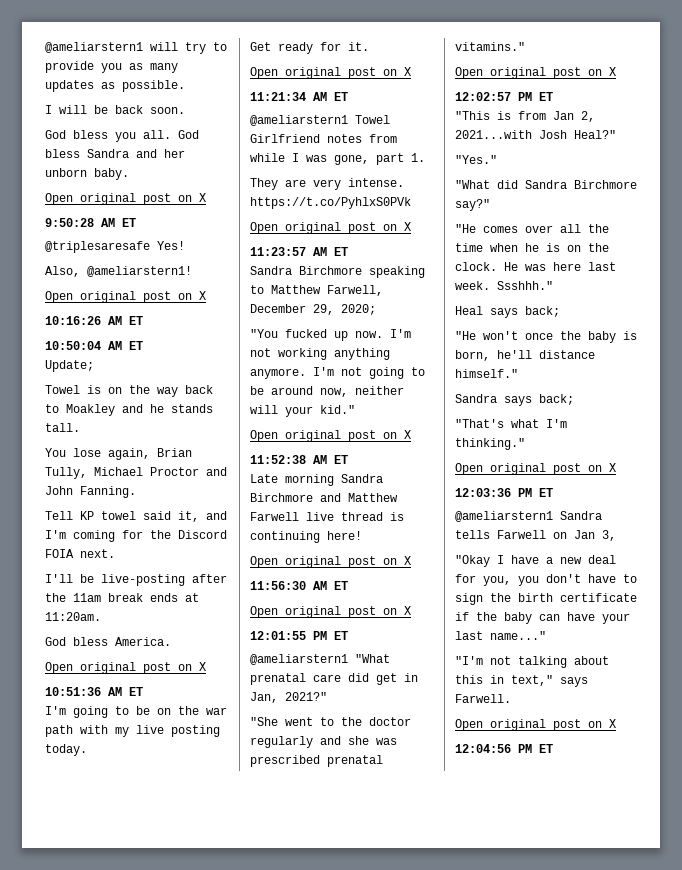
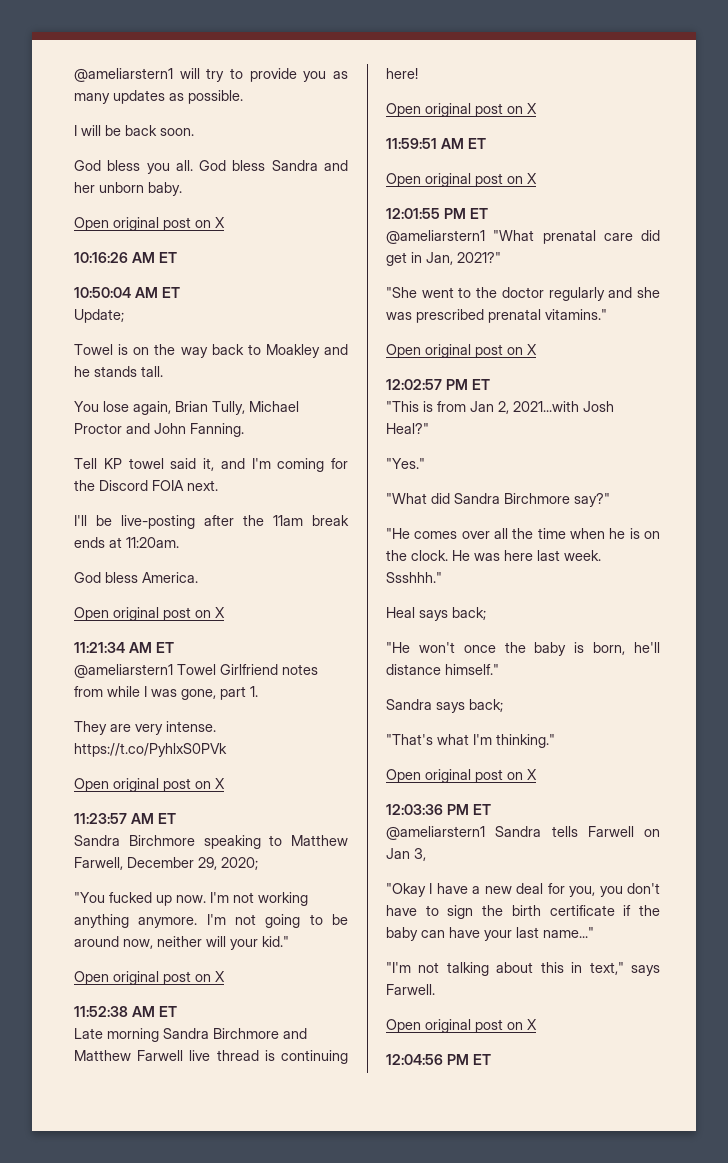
- 9:50:28 AM ET
- @triplesaresafe Yes!
- Also, @ameliarstern1!
- Open original post on X
- 10:51:36 AM ET
- I'm going to be on the war path with my live posting today.
- Get ready for it.
- Open original post on X
- 11:56:30 AM ET
+ 11:59:51 AM ET

